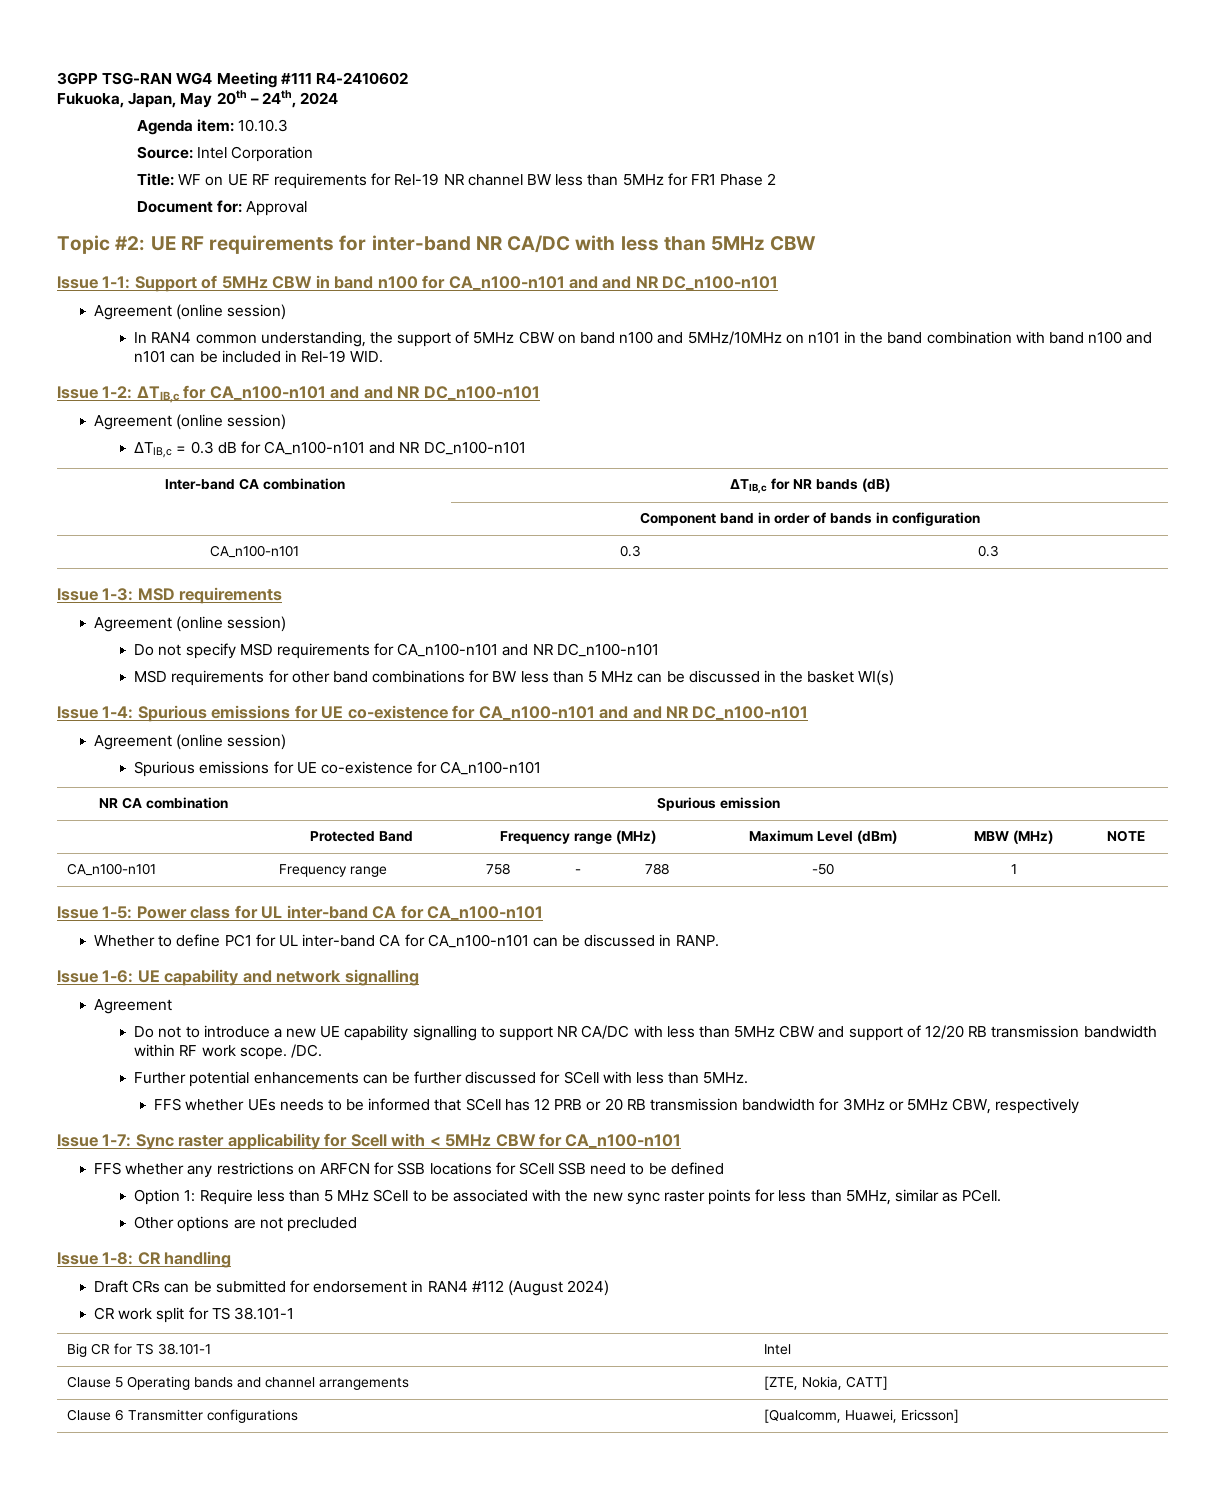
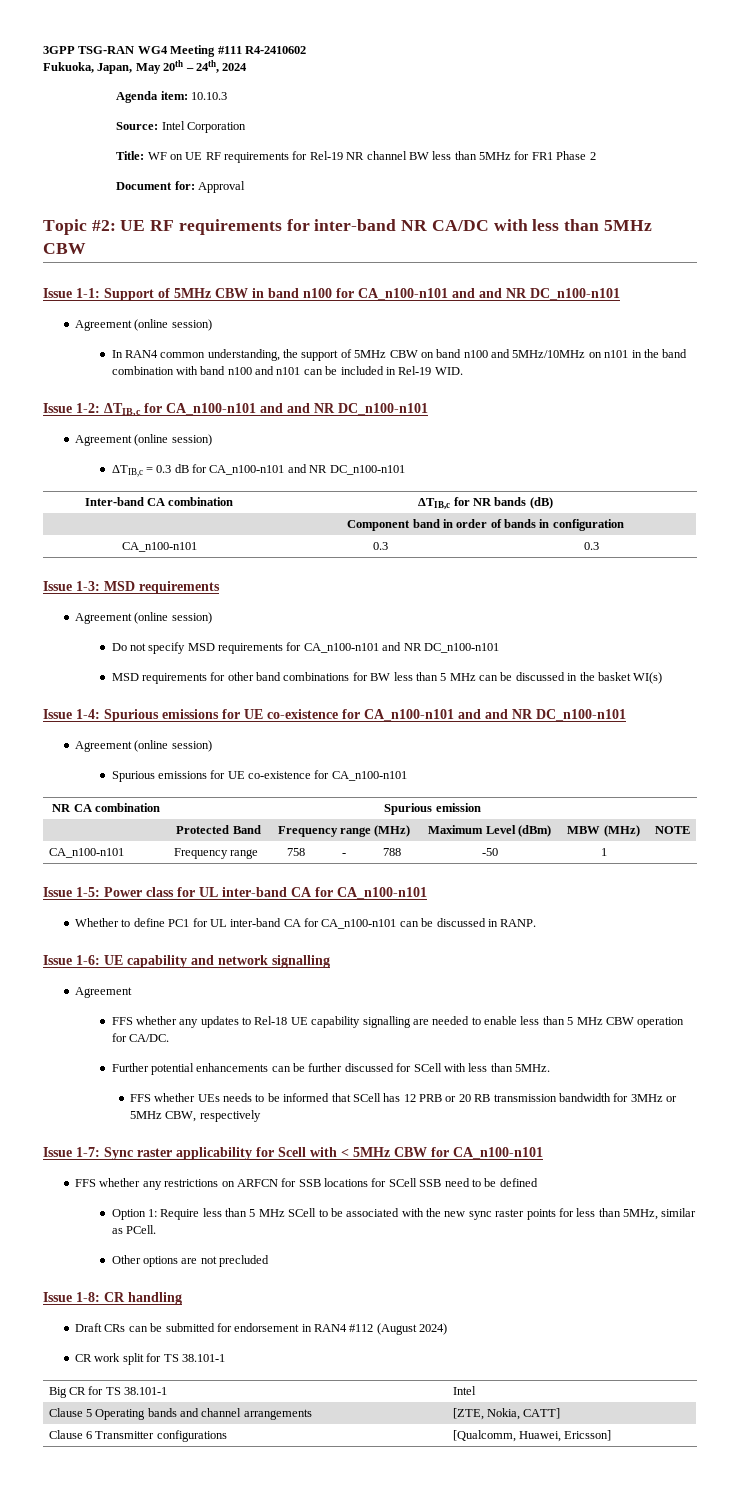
- Do not to introduce a new UE capability signalling to support NR CA/DC with less than 5MHz CBW and support of 12/20 RB transmission bandwidth within RF work scope. /DC.
+ FFS whether any updates to Rel-18 UE capability signalling are needed to enable less than 5 MHz CBW operation for CA/DC.

